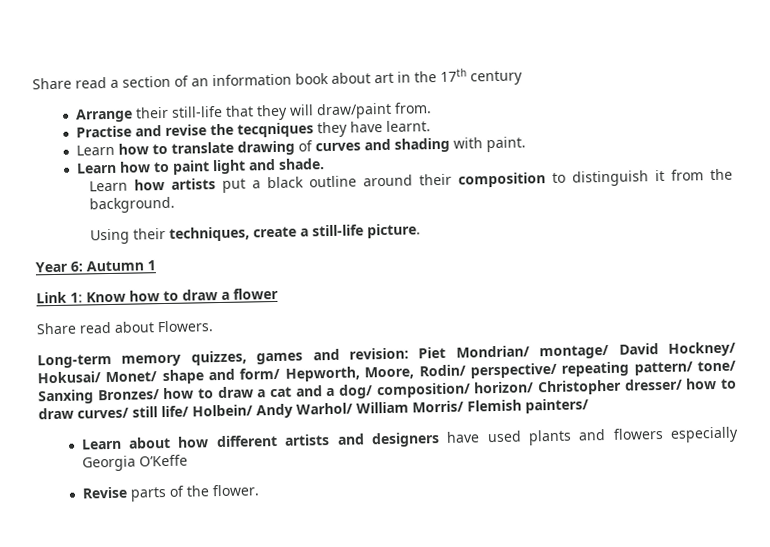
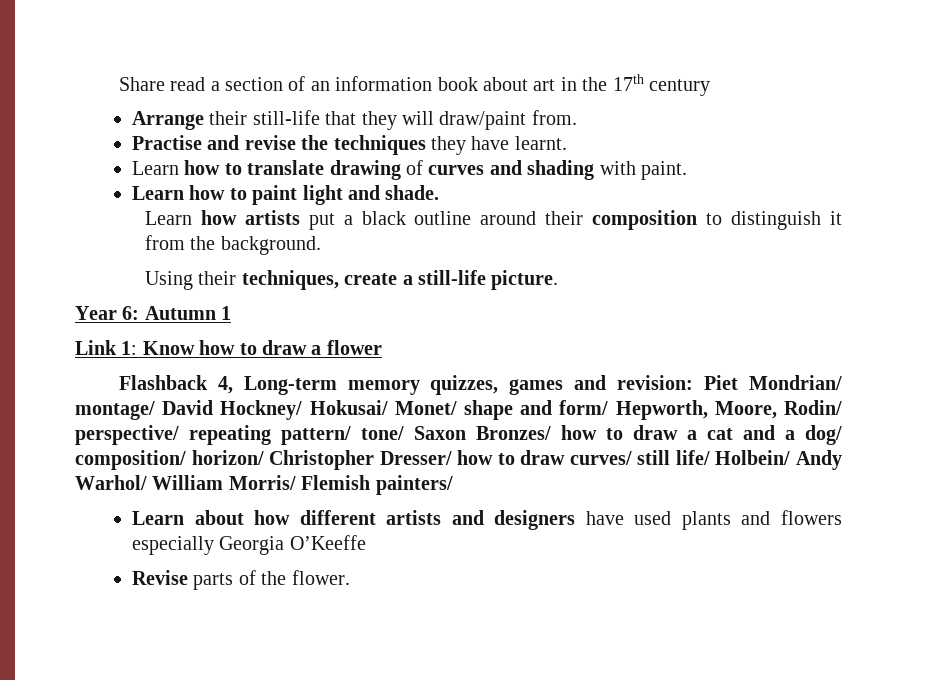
- Practise and revise the tecqniques they have learnt.
+ Practise and revise the techniques they have learnt.
- Share read about Flowers.
- Long-term memory quizzes, games and revision: Piet Mondrian/ montage/ David Hockney/ Hokusai/ Monet/ shape and form/ Hepworth, Moore, Rodin/ perspective/ repeating pattern/ tone/ Sanxing Bronzes/ how to draw a cat and a dog/ composition/ horizon/ Christopher dresser/ how to draw curves/ still life/ Holbein/ Andy Warhol/ William Morris/ Flemish painters/
+ Flashback 4, Long-term memory quizzes, games and revision: Piet Mondrian/ montage/ David Hockney/ Hokusai/ Monet/ shape and form/ Hepworth, Moore, Rodin/ perspective/ repeating pattern/ tone/ Saxon Bronzes/ how to draw a cat and a dog/ composition/ horizon/ Christopher Dresser/ how to draw curves/ still life/ Holbein/ Andy Warhol/ William Morris/ Flemish painters/
- Learn about how different artists and designers have used plants and flowers especially Georgia O’Keffe
+ Learn about how different artists and designers have used plants and flowers especially Georgia O’Keeffe

